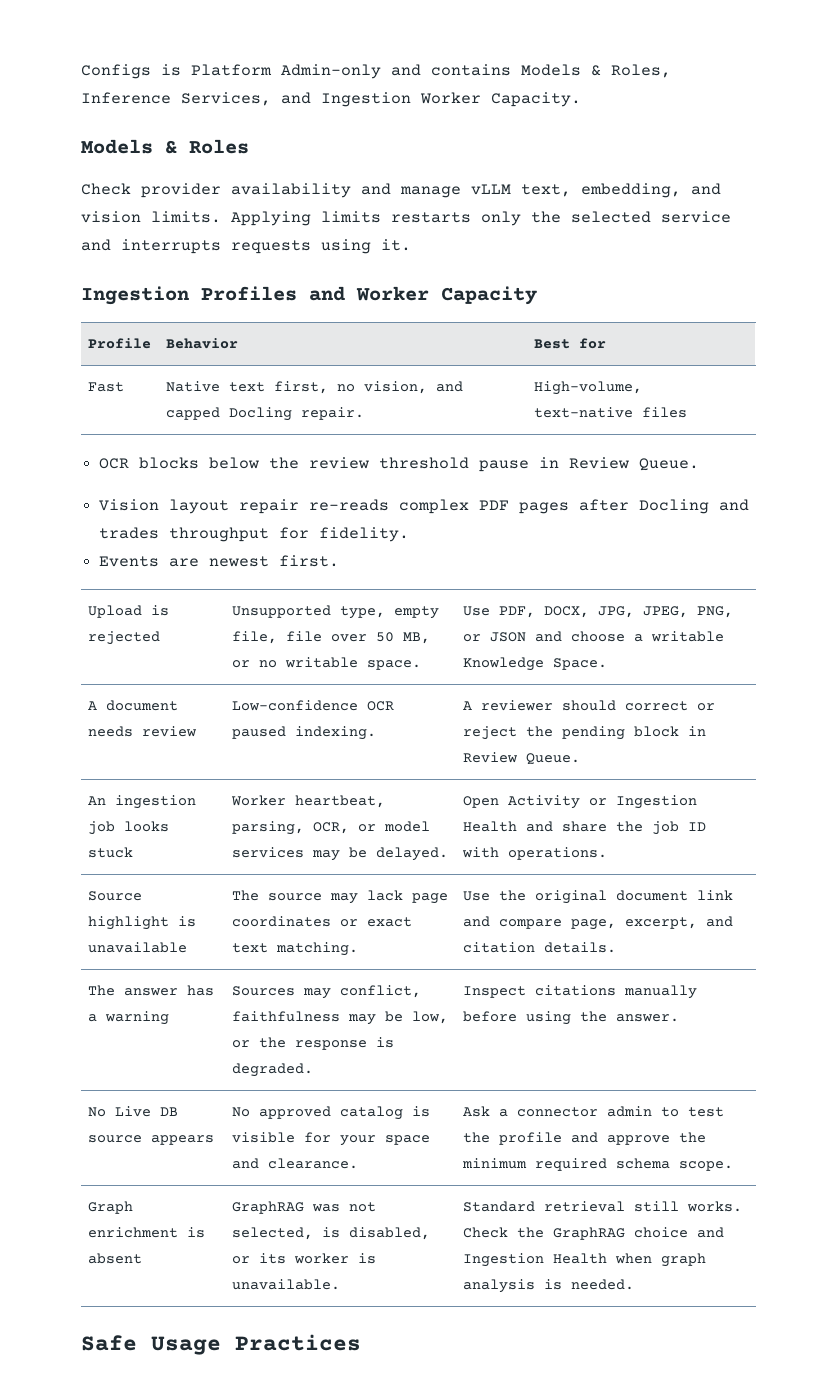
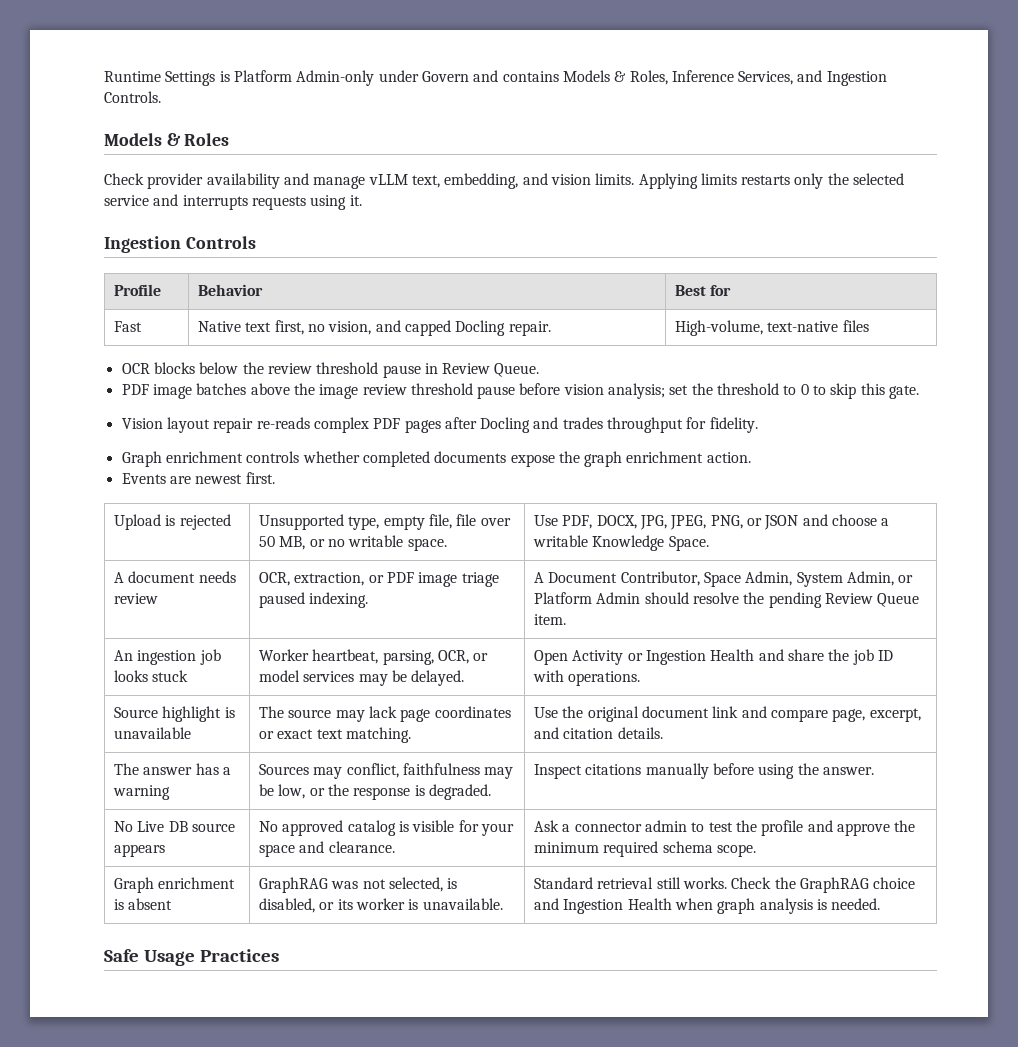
- Configs is Platform Admin-only and contains Models & Roles, Inference Services, and Ingestion Worker Capacity.
+ Runtime Settings is Platform Admin-only under Govern and contains Models & Roles, Inference Services, and Ingestion Controls.
- Ingestion Profiles and Worker Capacity
+ Ingestion Controls
+ PDF image batches above the image review threshold pause before vision analysis; set the threshold to 0 to skip this gate.
+ Graph enrichment controls whether completed documents expose the graph enrichment action.
- A document needs review | Low-confidence OCR paused indexing. | A reviewer should correct or reject the pending block in Review Queue.
+ A document needs review | OCR, extraction, or PDF image triage paused indexing. | A Document Contributor, Space Admin, System Admin, or Platform Admin should resolve the pending Review Queue item.

